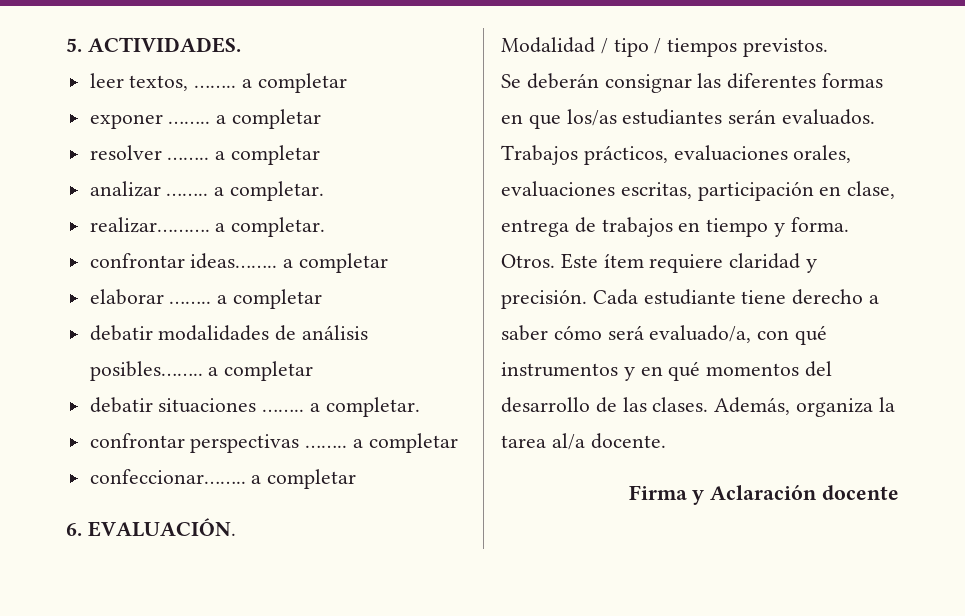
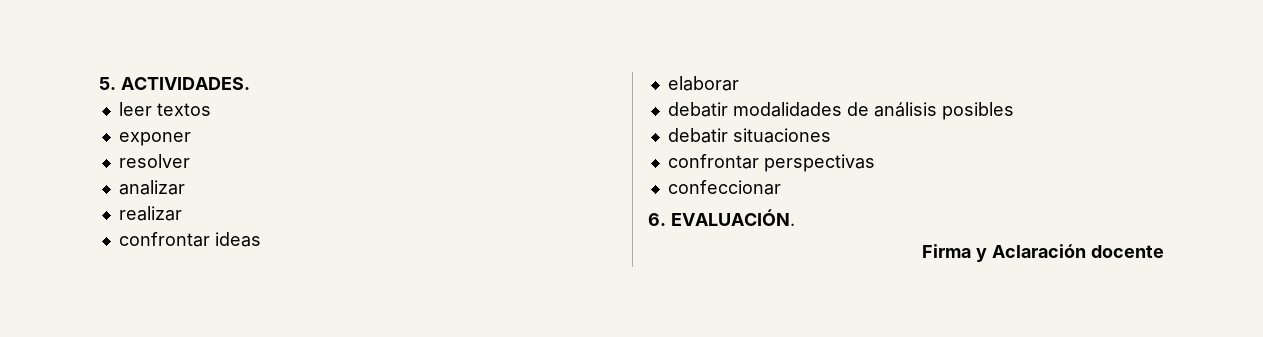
- leer textos, …….. a completar
- exponer …….. a completar
- resolver …….. a completar
- analizar …….. a completar.
- realizar………. a completar.
- confrontar ideas…….. a completar
- elaborar …….. a completar
+ leer textos
+ exponer
+ resolver
+ analizar
+ realizar
+ confrontar ideas
+ elaborar
- debatir modalidades de análisis posibles…….. a completar
+ debatir modalidades de análisis posibles
- debatir situaciones …….. a completar.
+ debatir situaciones
- confrontar perspectivas …….. a completar
- confeccionar…….. a completar
+ confrontar perspectivas
+ confeccionar
  6. EVALUACIÓN.
- Modalidad / tipo / tiempos previstos.
- Se deberán consignar las diferentes formas en que los/as estudiantes serán evaluados. Trabajos prácticos, evaluaciones orales, evaluaciones escritas, participación en clase, entrega de trabajos en tiempo y forma. Otros. Este ítem requiere claridad y precisión. Cada estudiante tiene derecho a saber cómo será evaluado/a, con qué instrumentos y en qué momentos del desarrollo de las clases. Además, organiza la tarea al/a docente.

